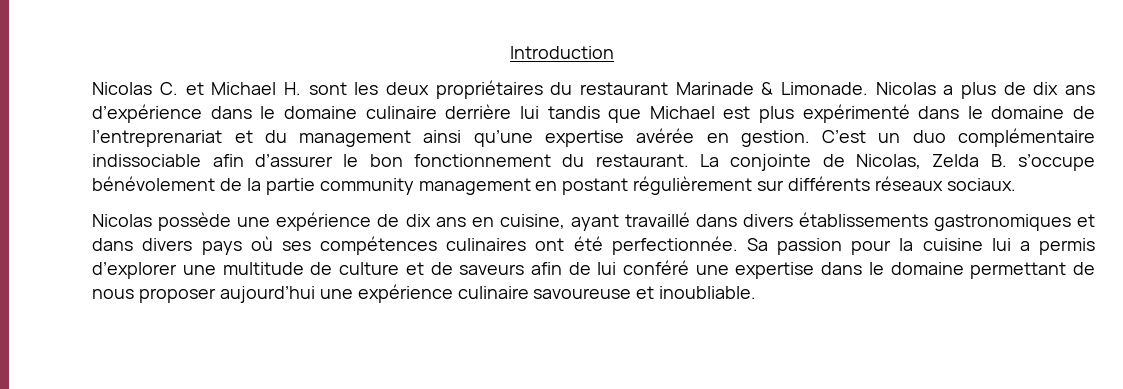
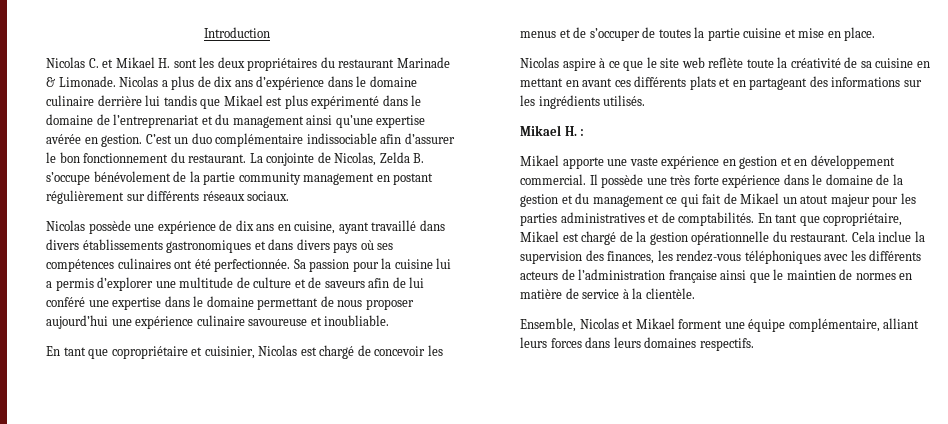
- Nicolas C. et Michael H. sont les deux propriétaires du restaurant Marinade & Limonade.
+ Nicolas C. et Mikael H. sont les deux propriétaires du restaurant Marinade & Limonade.
- Nicolas a plus de dix ans d’expérience dans le domaine culinaire derrière lui tandis que Michael est plus expérimenté dans le domaine de l’entreprenariat et du management ainsi qu’une expertise avérée en gestion.
+ Nicolas a plus de dix ans d’expérience dans le domaine culinaire derrière lui tandis que Mikael est plus expérimenté dans le domaine de l’entreprenariat et du management ainsi qu’une expertise avérée en gestion.
+ En tant que copropriétaire et cuisinier, Nicolas est chargé de concevoir les menus et de s’occuper de toutes la partie cuisine et mise en place.
+ Nicolas aspire à ce que le site web reflète toute la créativité de sa cuisine en mettant en avant ces différents plats et en partageant des informations sur les ingrédients utilisés.
+ Mikael H. :
+ Mikael apporte une vaste expérience en gestion et en développement commercial. Il possède une très forte expérience dans le domaine de la gestion et du management ce qui fait de Mikael un atout majeur pour les parties administratives et de comptabilités. En tant que copropriétaire, Mikael est chargé de la gestion opérationnelle du restaurant. Cela inclue la supervision des finances, les rendez-vous téléphoniques avec les différents acteurs de l’administration française ainsi que le maintien de normes en matière de service à la clientèle.
+ Ensemble, Nicolas et Mikael forment une équipe complémentaire, alliant leurs forces dans leurs domaines respectifs.

